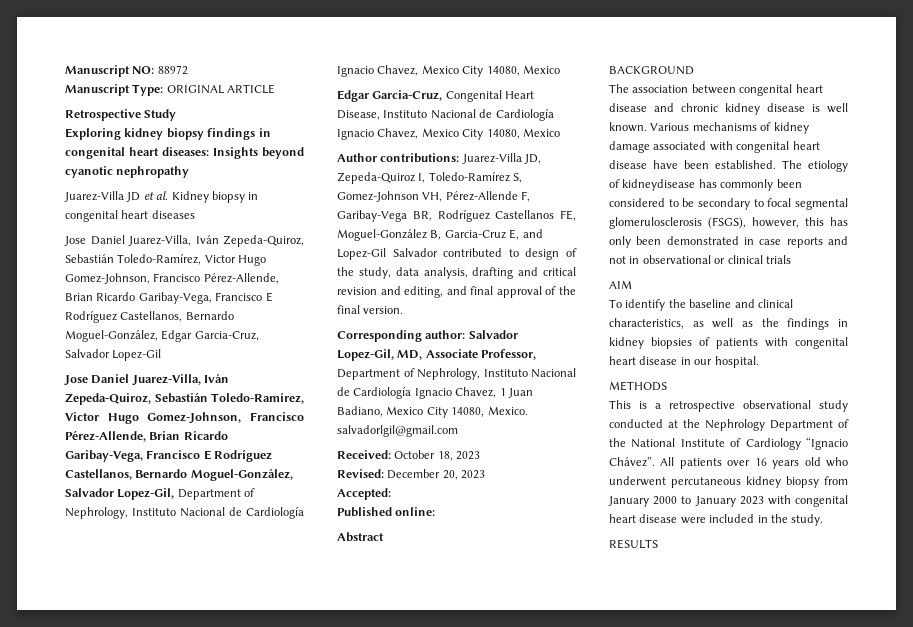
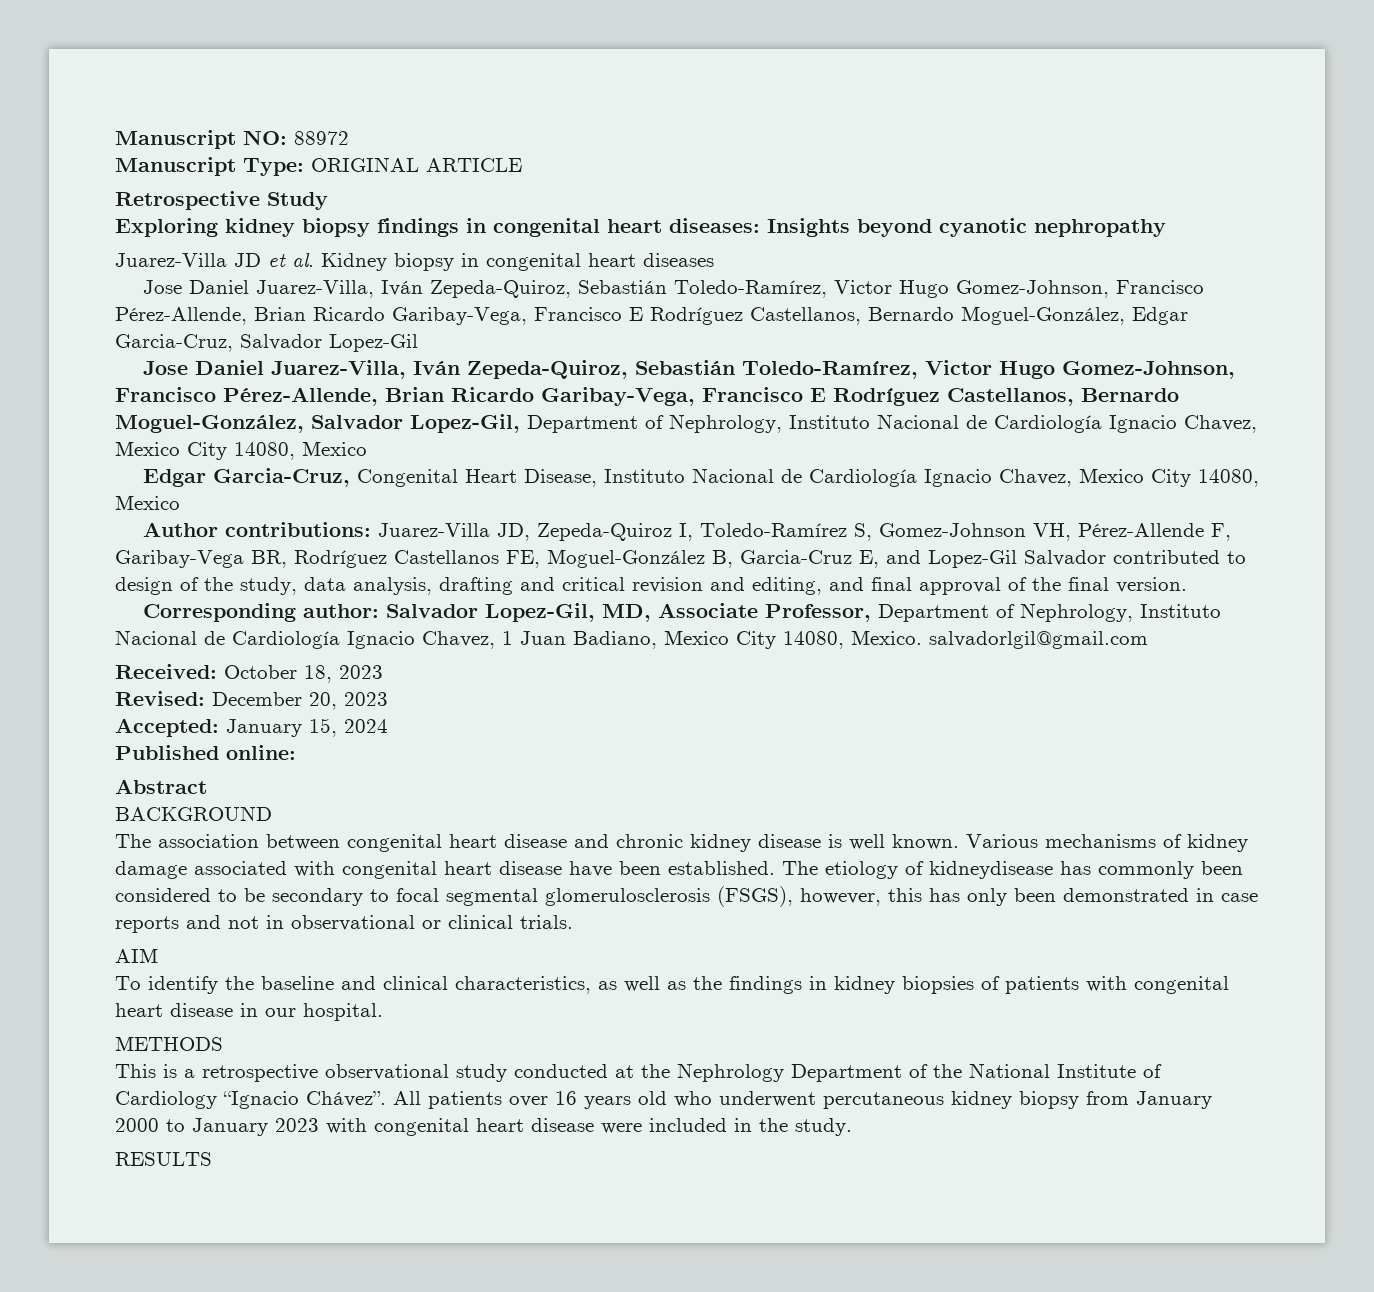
- Accepted:
+ Accepted: January 15, 2024
- The etiology of kidneydisease has commonly been considered to be secondary to focal segmental glomerulosclerosis (FSGS), however, this has only been demonstrated in case reports and not in observational or clinical trials
+ The etiology of kidneydisease has commonly been considered to be secondary to focal segmental glomerulosclerosis (FSGS), however, this has only been demonstrated in case reports and not in observational or clinical trials.

